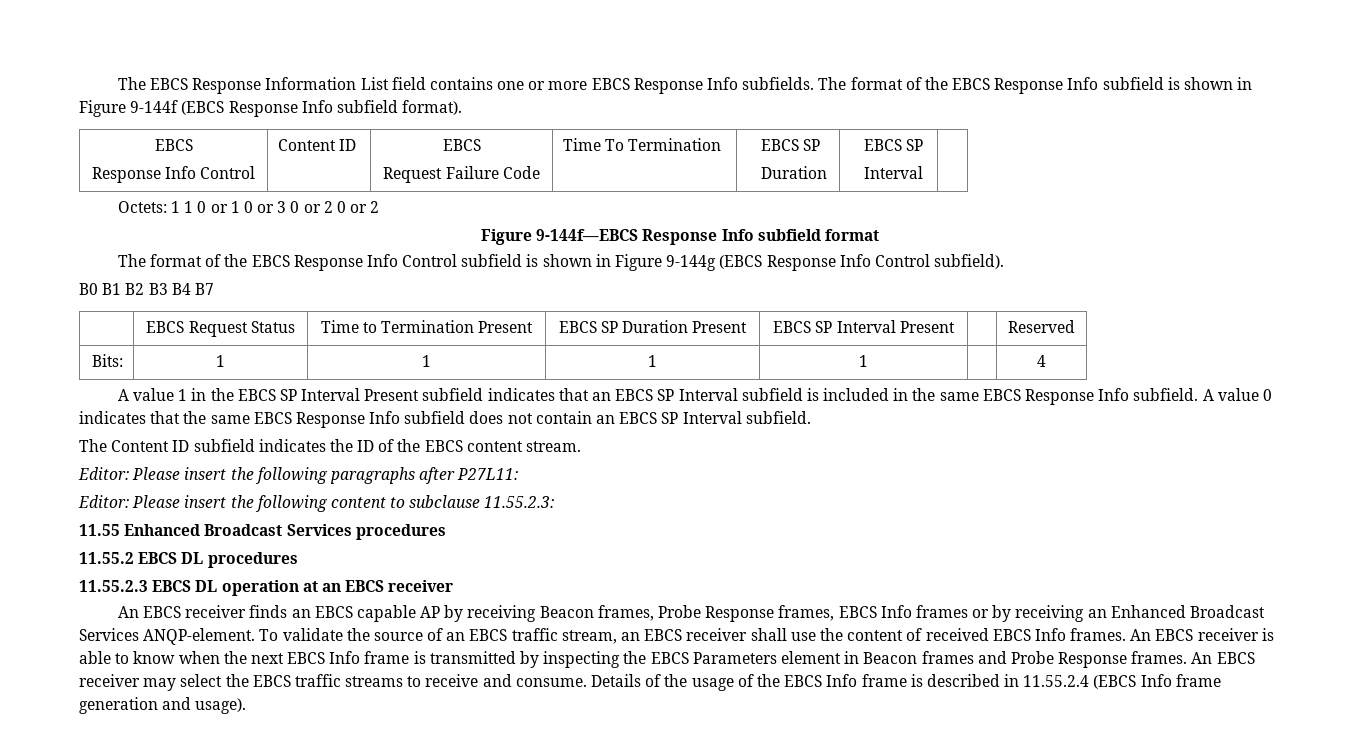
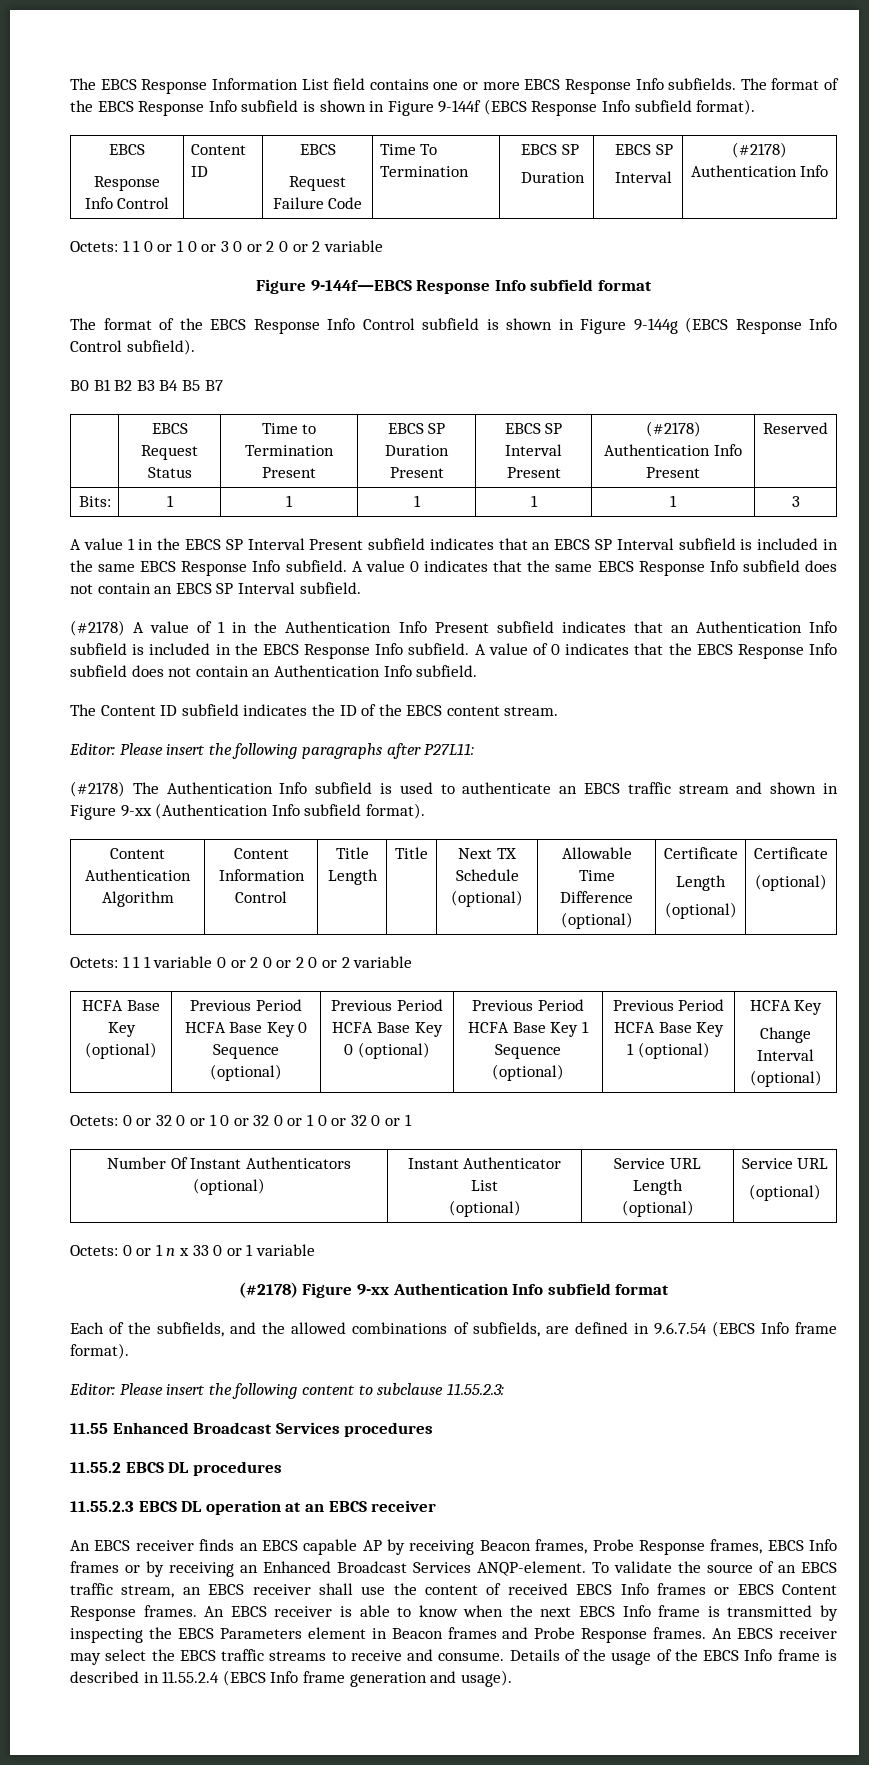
  The format of the EBCS Response Info subfield is shown in Figure 9-144f (EBCS Response Info subfield format).
  EBCS
  Response Info Control | Content ID | EBCS
  Request Failure Code | Time To Termination | EBCS SP
  Duration | EBCS SP
- Interval |
+ Interval | (#2178) Authentication Info
- Octets: 1 1 0 or 1 0 or 3 0 or 2 0 or 2
+ Octets: 1 1 0 or 1 0 or 3 0 or 2 0 or 2 variable
- B0 B1 B2 B3 B4 B7
+ B0 B1 B2 B3 B4 B5 B7
- | EBCS Request Status | Time to Termination Present | EBCS SP Duration Present | EBCS SP Interval Present | | Reserved
+ | EBCS Request Status | Time to Termination Present | EBCS SP Duration Present | EBCS SP Interval Present | (#2178) Authentication Info Present | Reserved
- Bits: | 1 | 1 | 1 | 1 | | 4
+ Bits: | 1 | 1 | 1 | 1 | 1 | 3
+ (#2178) A value of 1 in the Authentication Info Present subfield indicates that an Authentication Info subfield is included in the EBCS Response Info subfield. A value of 0 indicates that the EBCS Response Info subfield does not contain an Authentication Info subfield.
+ (#2178) The Authentication Info subfield is used to authenticate an EBCS traffic stream and shown in Figure 9-xx (Authentication Info subfield format).
+ Content Authentication Algorithm | Content Information Control | Title Length | Title | Next TX Schedule (optional) | Allowable Time Difference (optional) | Certificate
+ Length
+ (optional) | Certificate
+ (optional)
+ Octets: 1 1 1 variable 0 or 2 0 or 2 0 or 2 variable
+ HCFA Base Key (optional) | Previous Period HCFA Base Key 0 Sequence (optional) | Previous Period HCFA Base Key 0 (optional) | Previous Period HCFA Base Key 1 Sequence (optional) | Previous Period HCFA Base Key 1 (optional) | HCFA Key
+ Change Interval (optional)
+ Octets: 0 or 32 0 or 1 0 or 32 0 or 1 0 or 32 0 or 1
+ Number Of Instant Authenticators (optional) | Instant Authenticator List
+ (optional) | Service URL Length
+ (optional) | Service URL
+ (optional)
+ Octets: 0 or 1 n x 33 0 or 1 variable
+ (#2178) Figure 9-xx Authentication Info subfield format
+ Each of the subfields, and the allowed combinations of subfields, are defined in 9.6.7.54 (EBCS Info frame format).
- To validate the source of an EBCS traffic stream, an EBCS receiver shall use the content of received EBCS Info frames.
+ To validate the source of an EBCS traffic stream, an EBCS receiver shall use the content of received EBCS Info frames or EBCS Content Response frames.

